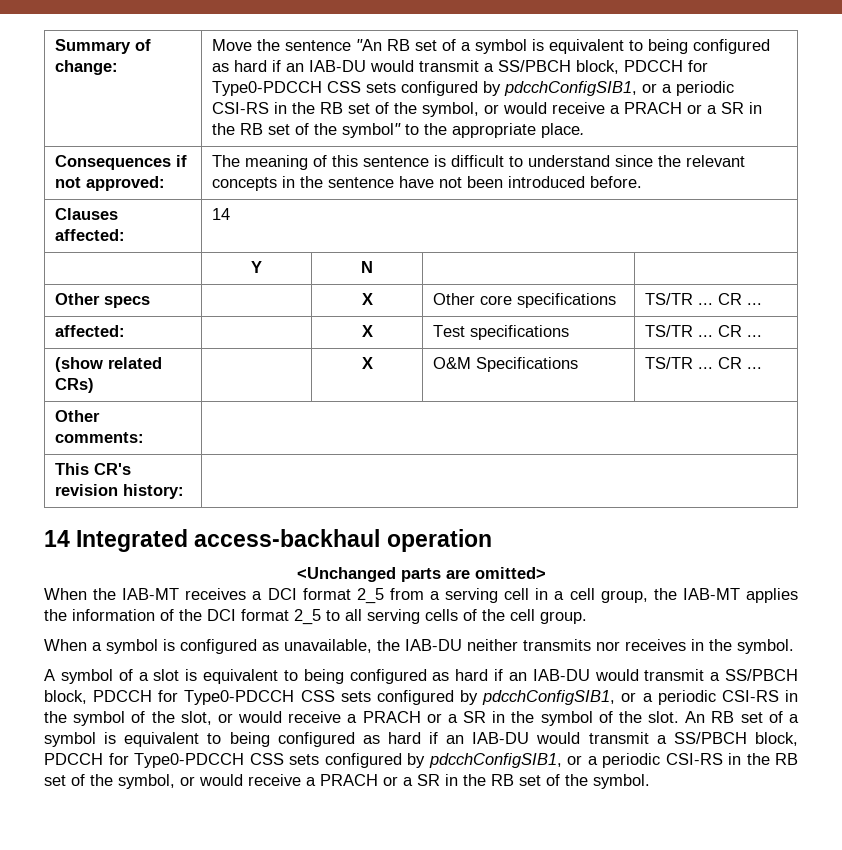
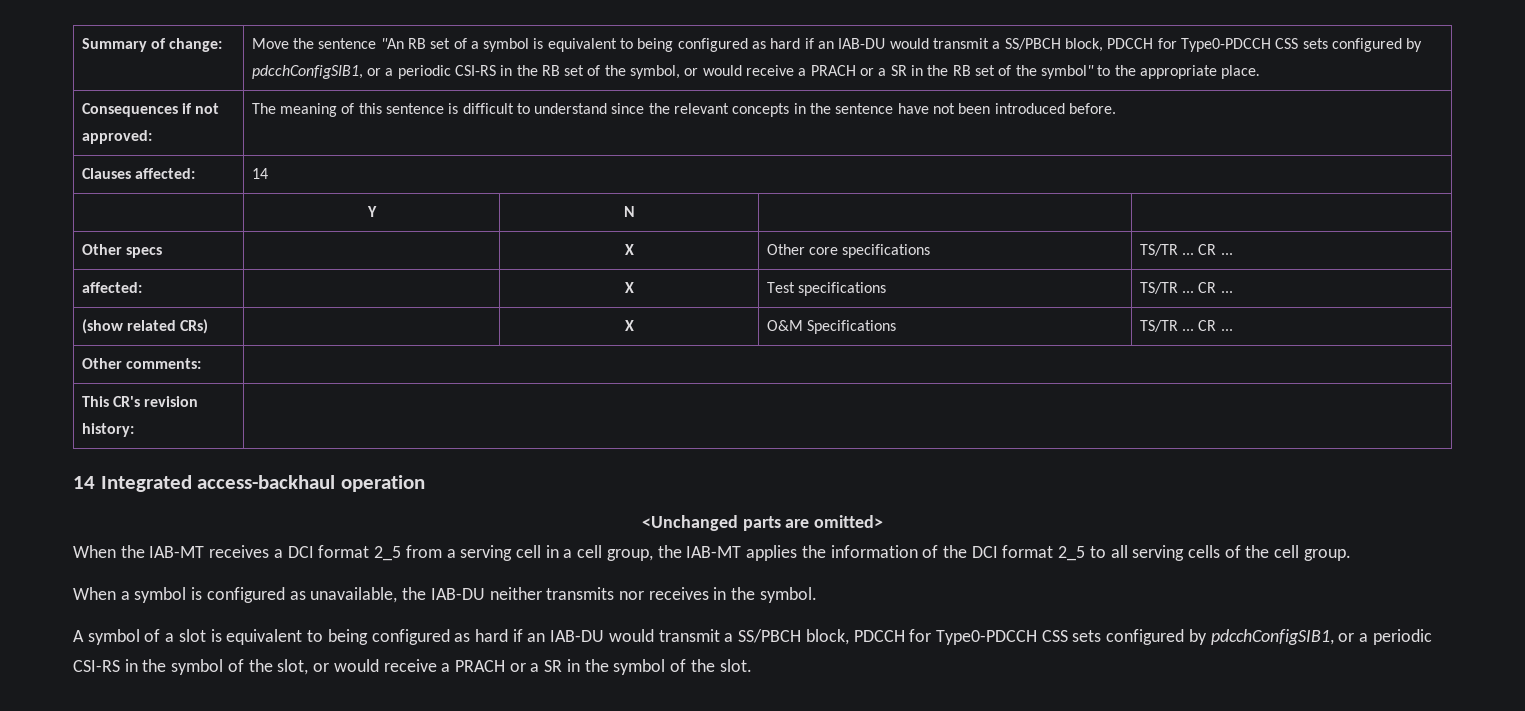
- An RB set of a symbol is equivalent to being configured as hard if an IAB-DU would transmit a SS/PBCH block, PDCCH for Type0-PDCCH CSS sets configured by pdcchConfigSIB1, or a periodic CSI-RS in the RB set of the symbol, or would receive a PRACH or a SR in the RB set of the symbol.

